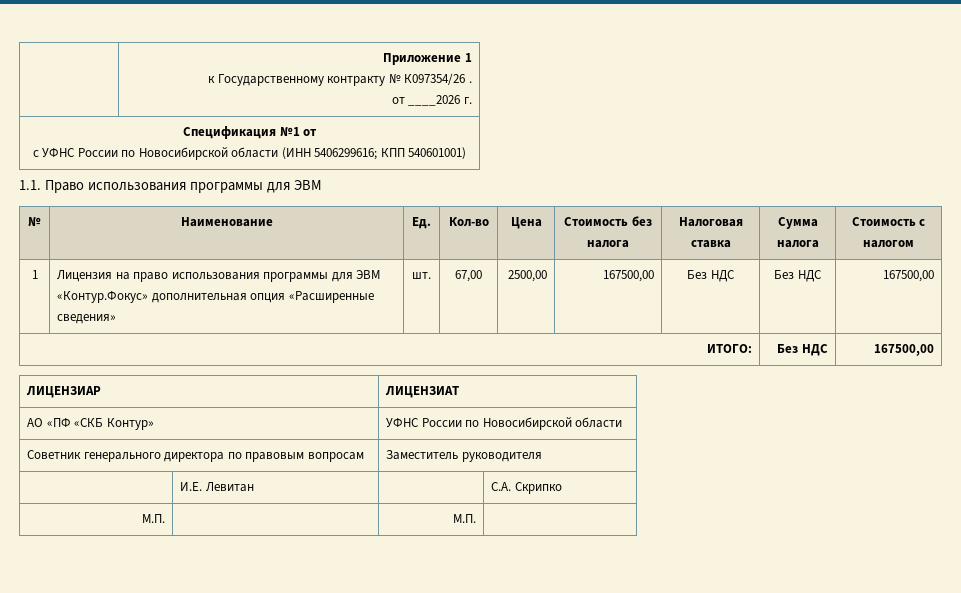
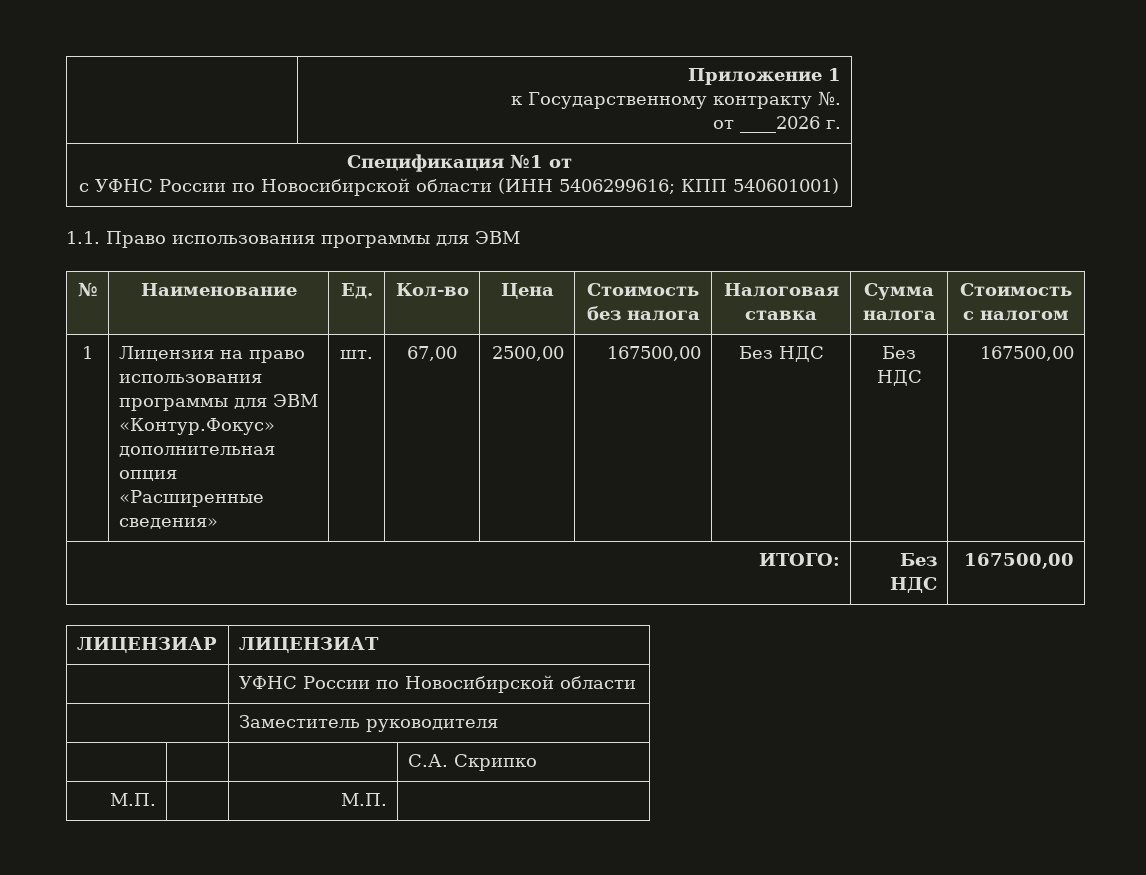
  | Приложение 1
- к Государственному контракту № К097354/26 .
+ к Государственному контракту №.
- АО «ПФ «СКБ Контур» | УФНС России по Новосибирской области
+ | УФНС России по Новосибирской области
- Советник генерального директора по правовым вопросам | Заместитель руководителя
+ | Заместитель руководителя
- | И.Е. Левитан | | С.А. Скрипко
+ | | | С.А. Скрипко

